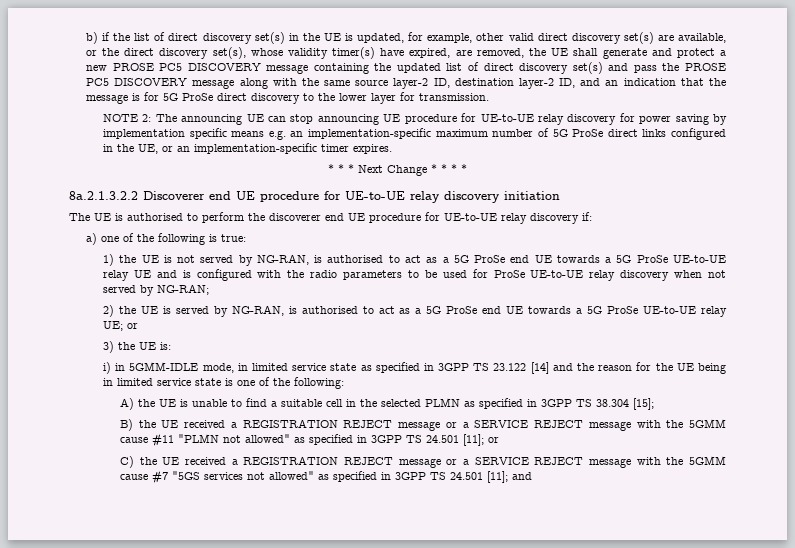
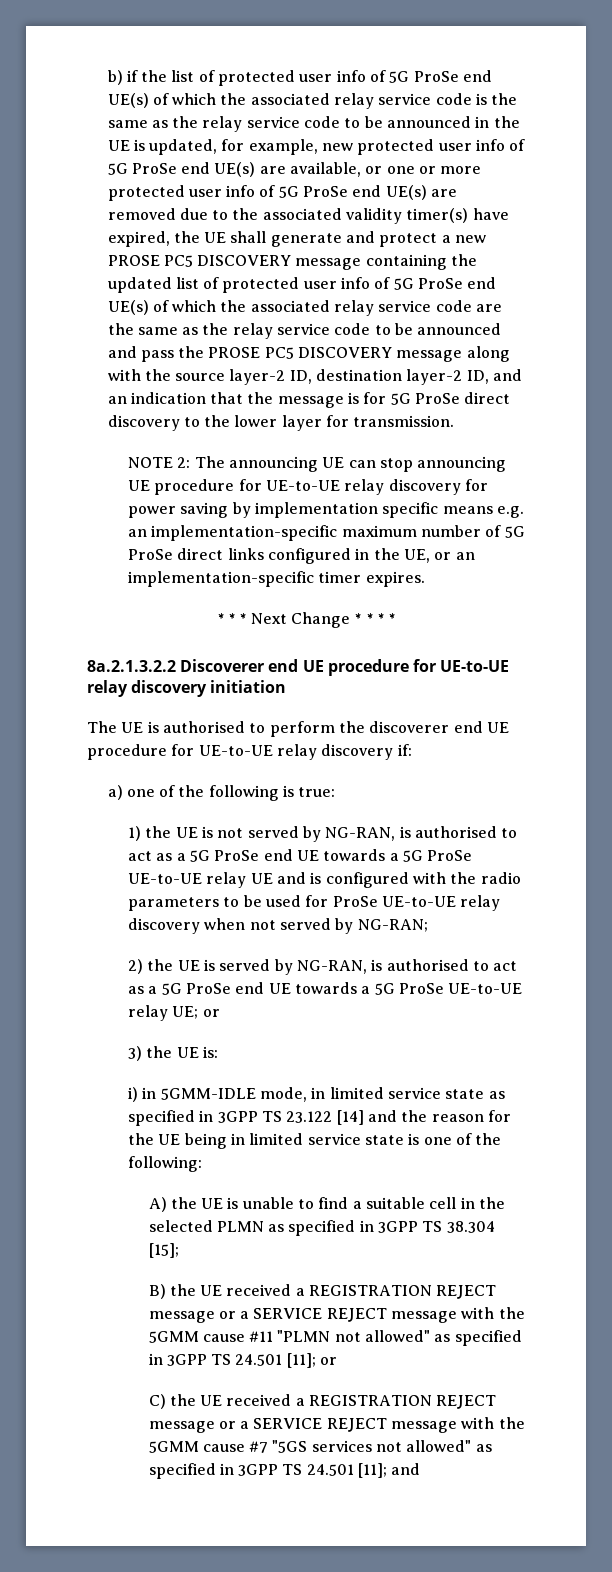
- b) if the list of direct discovery set(s) in the UE is updated, for example, other valid direct discovery set(s) are available, or the direct discovery set(s), whose validity timer(s) have expired, are removed, the UE shall generate and protect a new PROSE PC5 DISCOVERY message containing the updated list of direct discovery set(s) and pass the PROSE PC5 DISCOVERY message along with the same source layer-2 ID, destination layer-2 ID, and an indication that the message is for 5G ProSe direct discovery to the lower layer for transmission.
+ b) if the list of protected user info of 5G ProSe end UE(s) of which the associated relay service code is the same as the relay service code to be announced in the UE is updated, for example, new protected user info of 5G ProSe end UE(s) are available, or one or more protected user info of 5G ProSe end UE(s) are removed due to the associated validity timer(s) have expired, the UE shall generate and protect a new PROSE PC5 DISCOVERY message containing the updated list of protected user info of 5G ProSe end UE(s) of which the associated relay service code are the same as the relay service code to be announced and pass the PROSE PC5 DISCOVERY message along with the source layer-2 ID, destination layer-2 ID, and an indication that the message is for 5G ProSe direct discovery to the lower layer for transmission.

